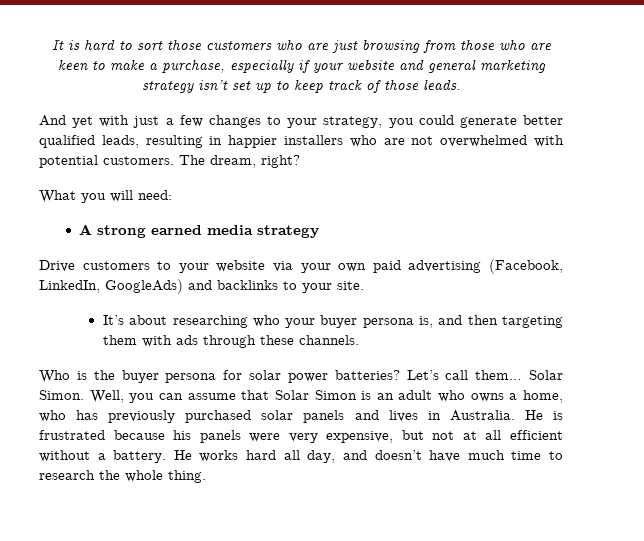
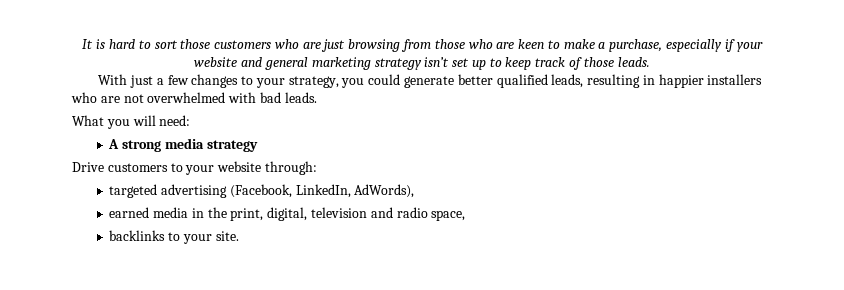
- And yet with just a few changes to your strategy, you could generate better qualified leads, resulting in happier installers who are not overwhelmed with potential customers. The dream, right?
+ With just a few changes to your strategy, you could generate better qualified leads, resulting in happier installers who are not overwhelmed with bad leads.
- A strong earned media strategy
+ A strong media strategy
- Drive customers to your website via your own paid advertising (Facebook, LinkedIn, GoogleAds) and backlinks to your site.
- It’s about researching who your buyer persona is, and then targeting them with ads through these channels.
- Who is the buyer persona for solar power batteries? Let’s call them… Solar Simon. Well, you can assume that Solar Simon is an adult who owns a home, who has previously purchased solar panels and lives in Australia. He is frustrated because his panels were very expensive, but not at all efficient without a battery. He works hard all day, and doesn’t have much time to research the whole thing.
+ Drive customers to your website through:
+ targeted advertising (Facebook, LinkedIn, AdWords),
+ earned media in the print, digital, television and radio space,
+ backlinks to your site.

